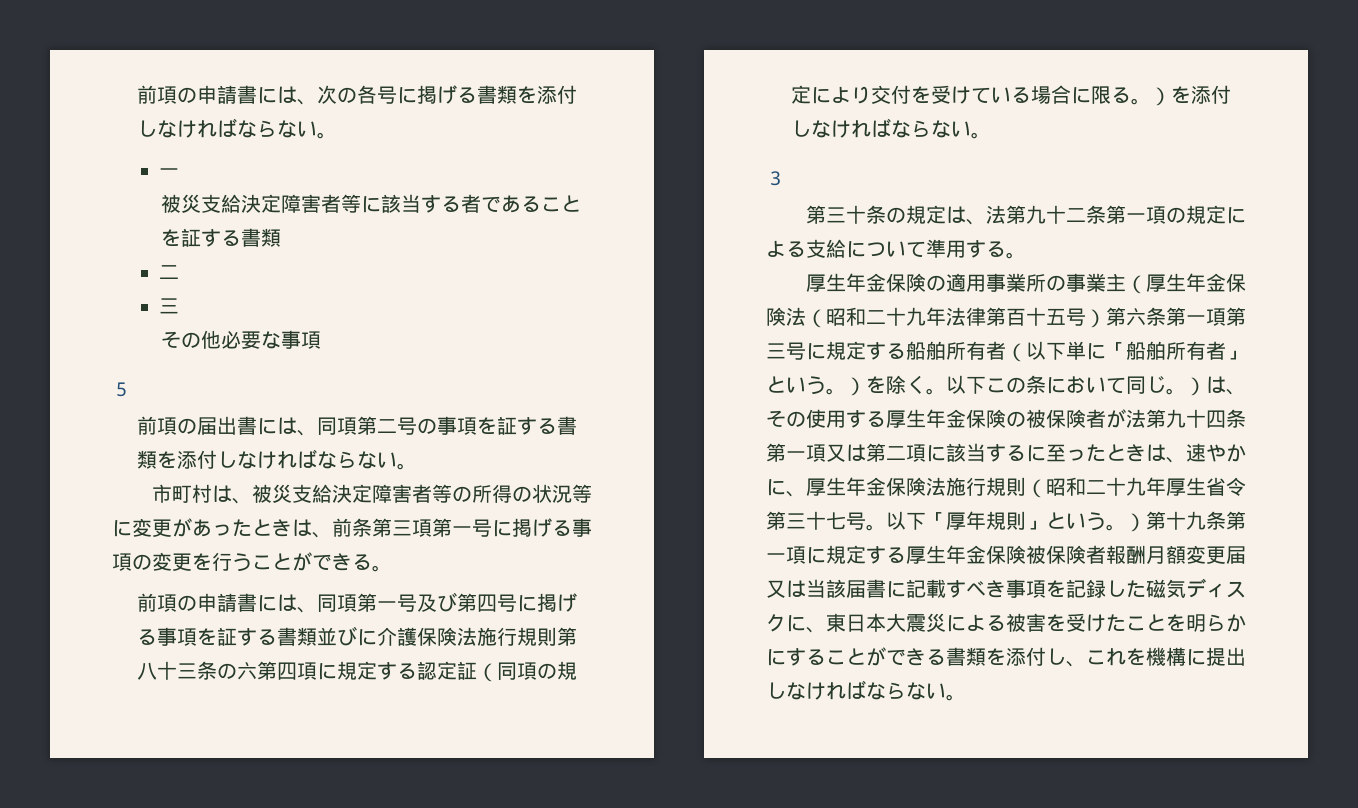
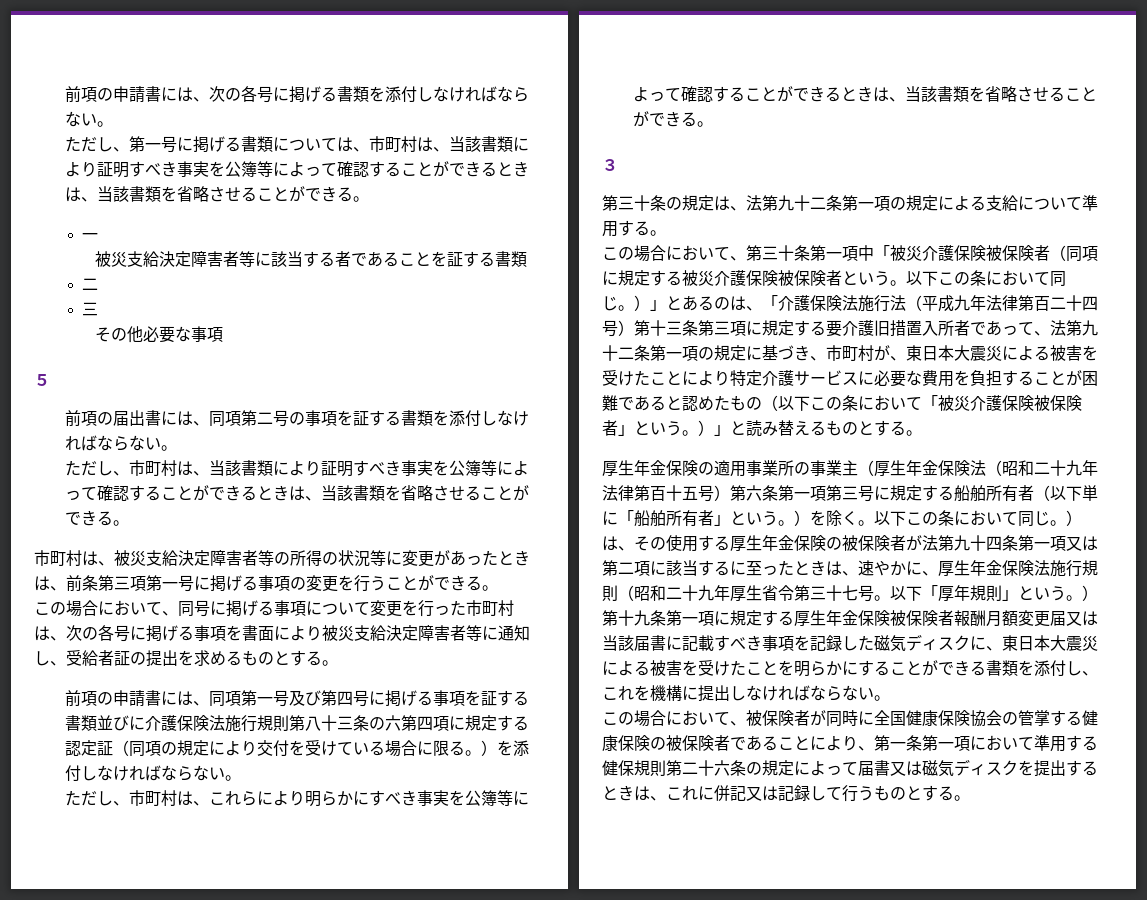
+ ただし、第一号に掲げる書類については、市町村は、当該書類により証明すべき事実を公簿等によって確認することができるときは、当該書類を省略させることができる。
+ ただし、市町村は、当該書類により証明すべき事実を公簿等によって確認することができるときは、当該書類を省略させることができる。
+ この場合において、同号に掲げる事項について変更を行った市町村は、次の各号に掲げる事項を書面により被災支給決定障害者等に通知し、受給者証の提出を求めるものとする。
+ ただし、市町村は、これらにより明らかにすべき事実を公簿等によって確認することができるときは、当該書類を省略させることができる。
+ この場合において、第三十条第一項中「被災介護保険被保険者（同項に規定する被災介護保険被保険者という。以下この条において同じ。）」とあるのは、「介護保険法施行法（平成九年法律第百二十四号）第十三条第三項に規定する要介護旧措置入所者であって、法第九十二条第一項の規定に基づき、市町村が、東日本大震災による被害を受けたことにより特定介護サービスに必要な費用を負担することが困難であると認めたもの（以下この条において「被災介護保険被保険者」という。）」と読み替えるものとする。
+ この場合において、被保険者が同時に全国健康保険協会の管掌する健康保険の被保険者であることにより、第一条第一項において準用する健保規則第二十六条の規定によって届書又は磁気ディスクを提出するときは、これに併記又は記録して行うものとする。

